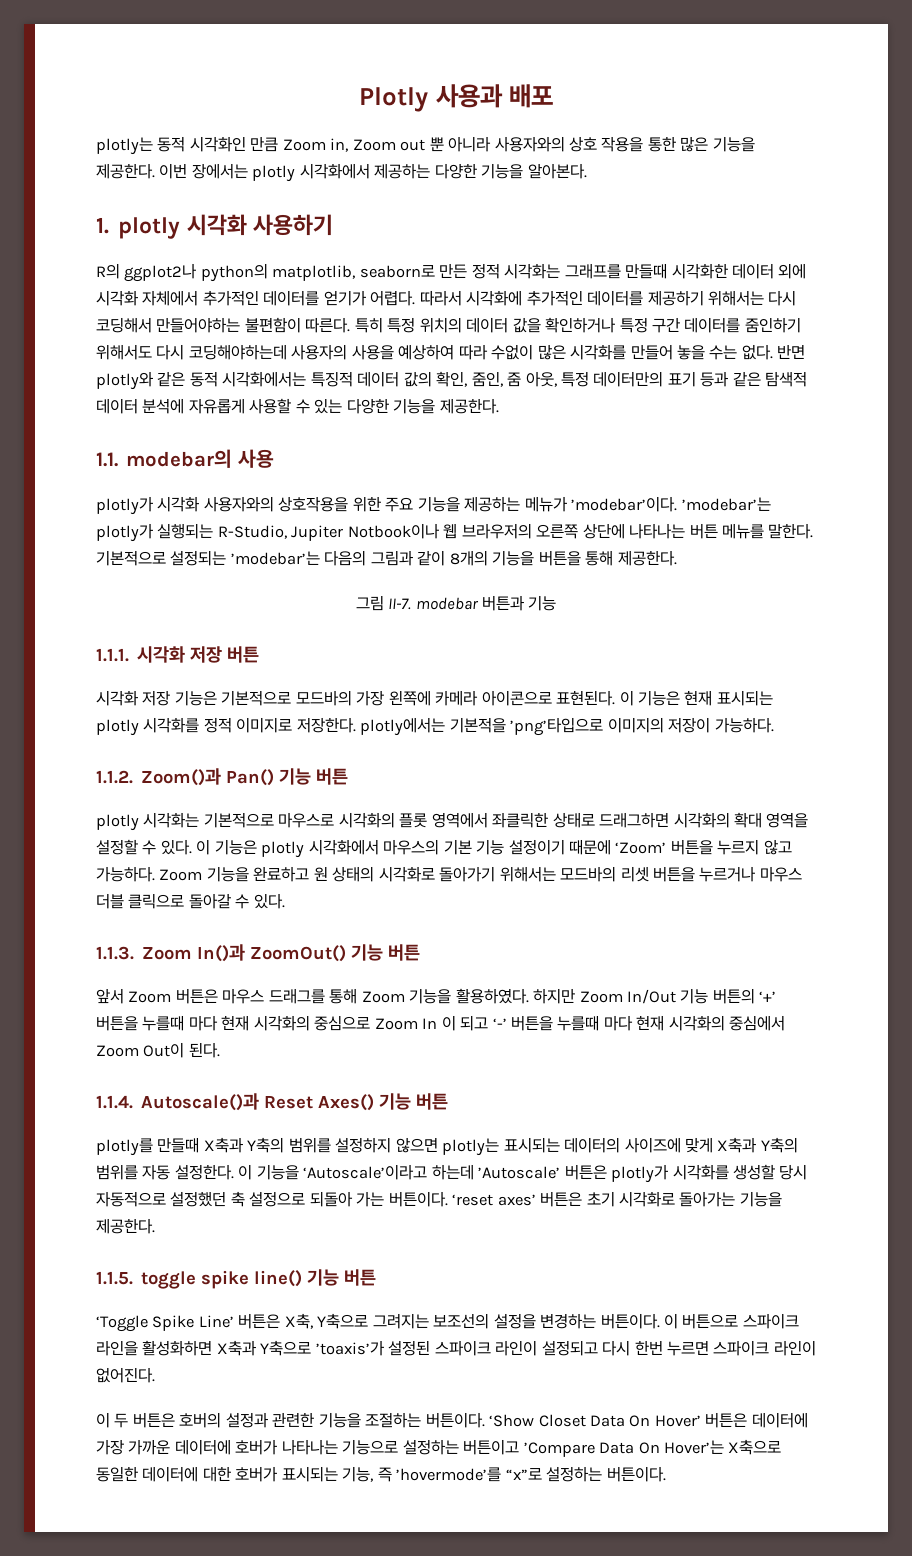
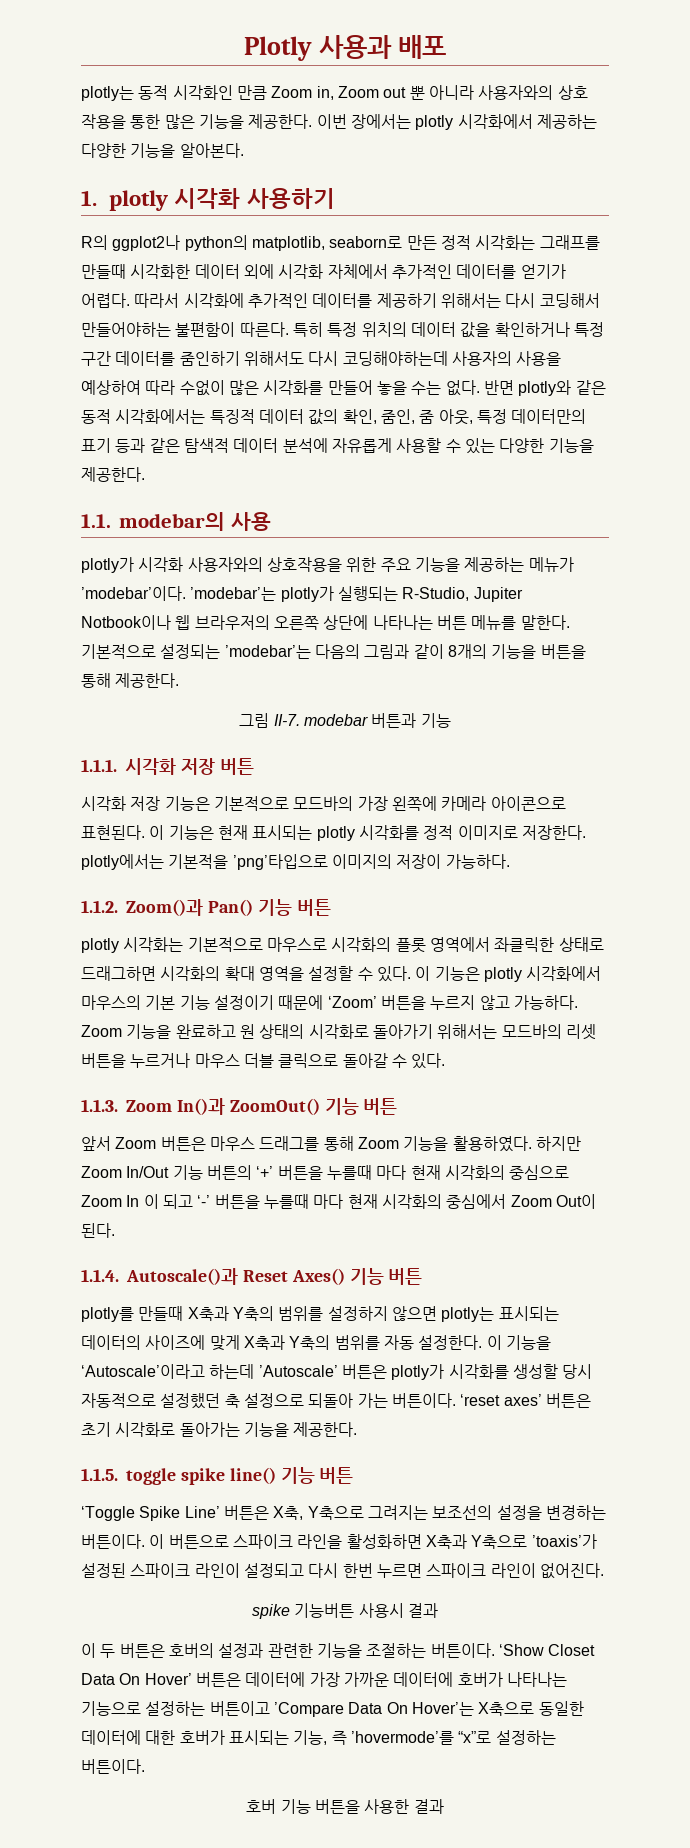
+ spike 기능버튼 사용시 결과
+ 호버 기능 버튼을 사용한 결과

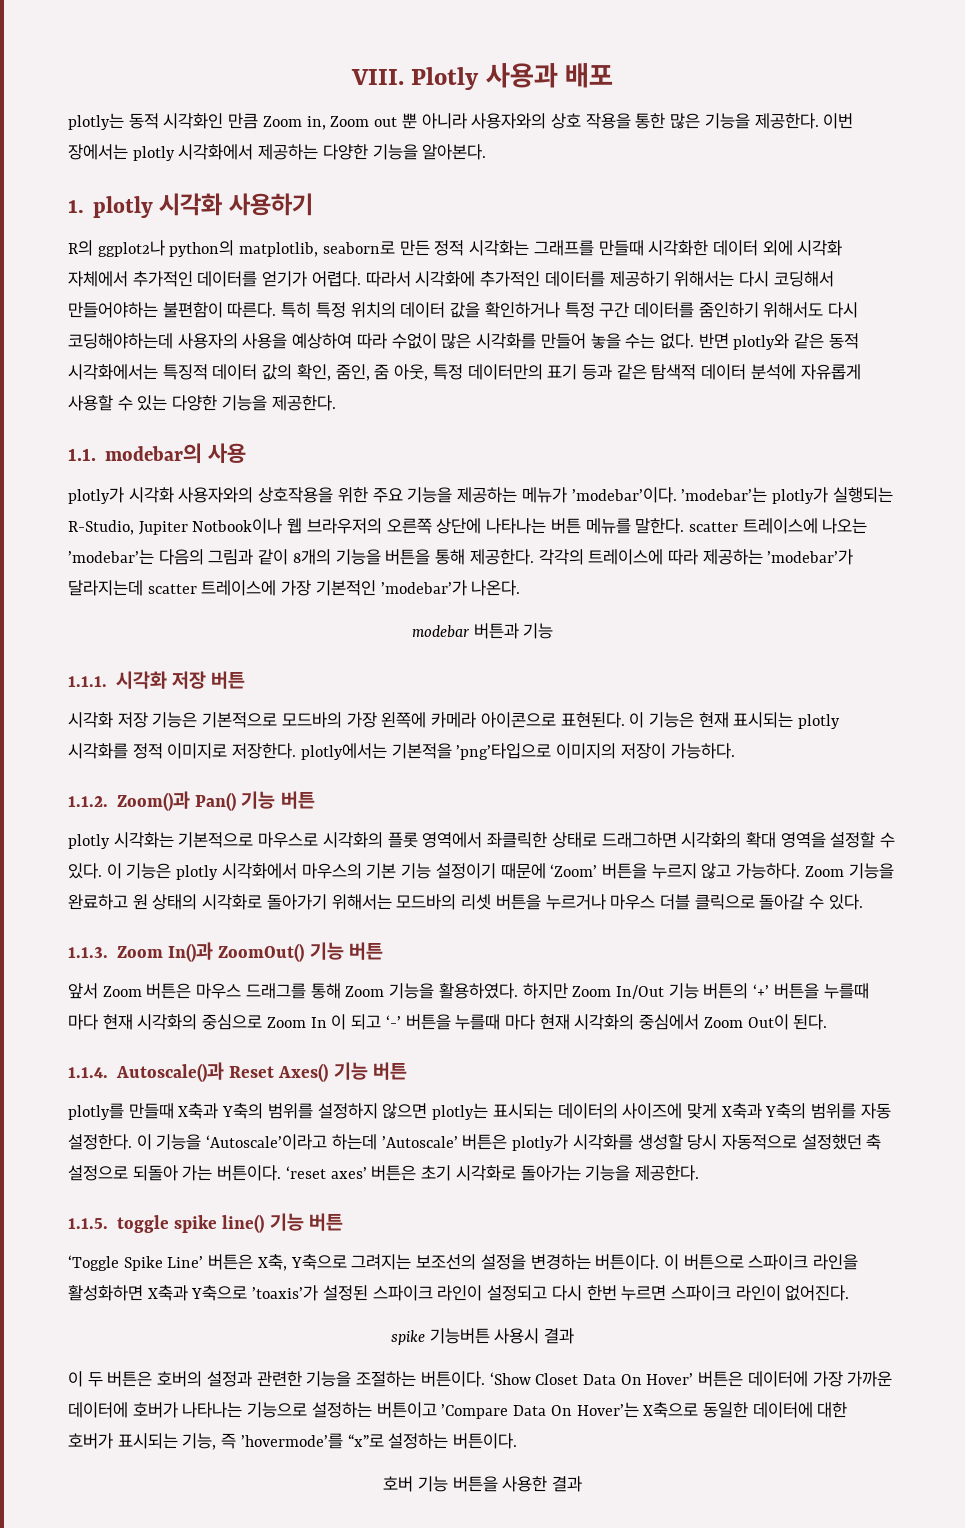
+ VIII.
- plotly가 시각화 사용자와의 상호작용을 위한 주요 기능을 제공하는 메뉴가 ’modebar’이다. ’modebar’는 plotly가 실행되는 R-Studio, Jupiter Notbook이나 웹 브라우저의 오른쪽 상단에 나타나는 버튼 메뉴를 말한다. 기본적으로 설정되는 ’modebar’는 다음의 그림과 같이 8개의 기능을 버튼을 통해 제공한다.
- 그림 II-7. modebar 버튼과 기능
+ plotly가 시각화 사용자와의 상호작용을 위한 주요 기능을 제공하는 메뉴가 ’modebar’이다. ’modebar’는 plotly가 실행되는 R-Studio, Jupiter Notbook이나 웹 브라우저의 오른쪽 상단에 나타나는 버튼 메뉴를 말한다. scatter 트레이스에 나오는 ’modebar’는 다음의 그림과 같이 8개의 기능을 버튼을 통해 제공한다. 각각의 트레이스에 따라 제공하는 ’modebar’가 달라지는데 scatter 트레이스에 가장 기본적인 ’modebar’가 나온다.
+ modebar 버튼과 기능

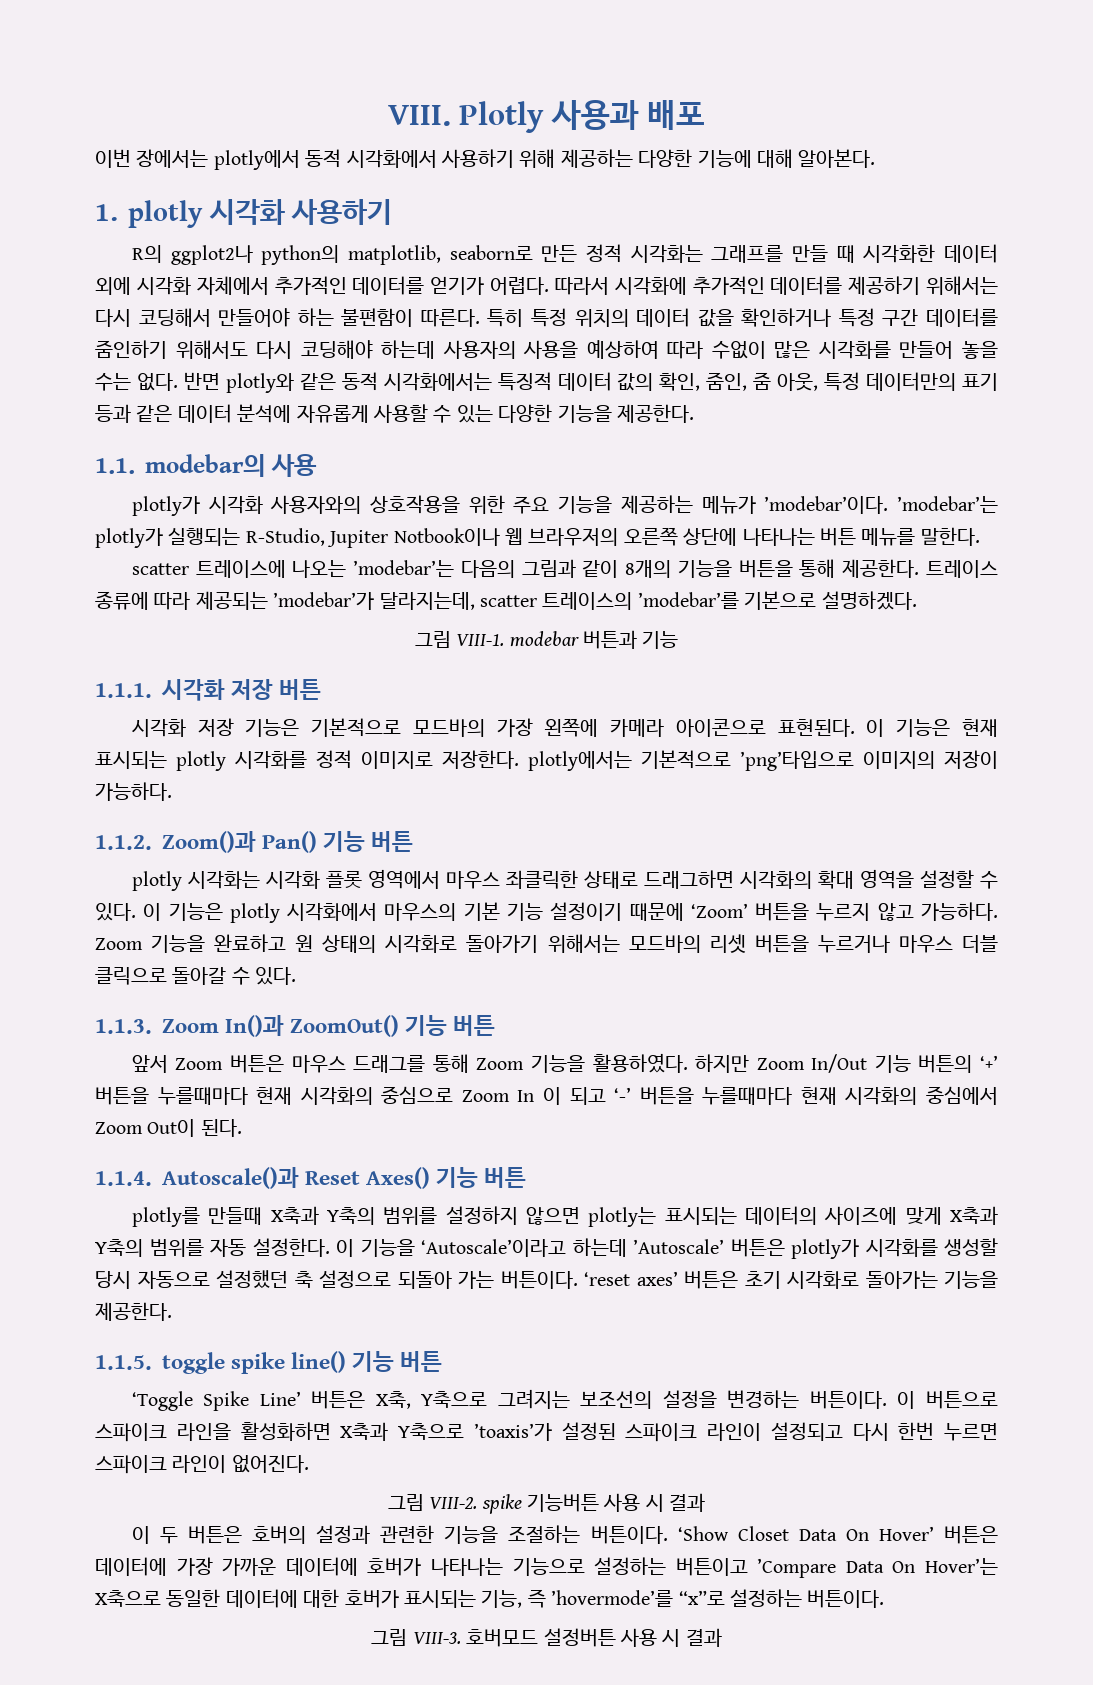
- plotly는 동적 시각화인 만큼 Zoom in, Zoom out 뿐 아니라 사용자와의 상호 작용을 통한 많은 기능을 제공한다. 이번 장에서는 plotly 시각화에서 제공하는 다양한 기능을 알아본다.
+ 이번 장에서는 plotly에서 동적 시각화에서 사용하기 위해 제공하는 다양한 기능에 대해 알아본다.
- R의 ggplot2나 python의 matplotlib, seaborn로 만든 정적 시각화는 그래프를 만들때 시각화한 데이터 외에 시각화 자체에서 추가적인 데이터를 얻기가 어렵다.
+ R의 ggplot2나 python의 matplotlib, seaborn로 만든 정적 시각화는 그래프를 만들 때 시각화한 데이터 외에 시각화 자체에서 추가적인 데이터를 얻기가 어렵다.
- 따라서 시각화에 추가적인 데이터를 제공하기 위해서는 다시 코딩해서 만들어야하는 불편함이 따른다.
+ 따라서 시각화에 추가적인 데이터를 제공하기 위해서는 다시 코딩해서 만들어야 하는 불편함이 따른다.
- 특히 특정 위치의 데이터 값을 확인하거나 특정 구간 데이터를 줌인하기 위해서도 다시 코딩해야하는데 사용자의 사용을 예상하여 따라 수없이 많은 시각화를 만들어 놓을 수는 없다.
+ 특히 특정 위치의 데이터 값을 확인하거나 특정 구간 데이터를 줌인하기 위해서도 다시 코딩해야 하는데 사용자의 사용을 예상하여 따라 수없이 많은 시각화를 만들어 놓을 수는 없다.
- 반면 plotly와 같은 동적 시각화에서는 특징적 데이터 값의 확인, 줌인, 줌 아웃, 특정 데이터만의 표기 등과 같은 탐색적 데이터 분석에 자유롭게 사용할 수 있는 다양한 기능을 제공한다.
+ 반면 plotly와 같은 동적 시각화에서는 특징적 데이터 값의 확인, 줌인, 줌 아웃, 특정 데이터만의 표기 등과 같은 데이터 분석에 자유롭게 사용할 수 있는 다양한 기능을 제공한다.
- plotly가 시각화 사용자와의 상호작용을 위한 주요 기능을 제공하는 메뉴가 ’modebar’이다. ’modebar’는 plotly가 실행되는 R-Studio, Jupiter Notbook이나 웹 브라우저의 오른쪽 상단에 나타나는 버튼 메뉴를 말한다. scatter 트레이스에 나오는 ’modebar’는 다음의 그림과 같이 8개의 기능을 버튼을 통해 제공한다.
+ plotly가 시각화 사용자와의 상호작용을 위한 주요 기능을 제공하는 메뉴가 ’modebar’이다. ’modebar’는 plotly가 실행되는 R-Studio, Jupiter Notbook이나 웹 브라우저의 오른쪽 상단에 나타나는 버튼 메뉴를 말한다.
+ scatter 트레이스에 나오는 ’modebar’는 다음의 그림과 같이 8개의 기능을 버튼을 통해 제공한다.
- 각각의 트레이스에 따라 제공하는 ’modebar’가 달라지는데 scatter 트레이스에 가장 기본적인 ’modebar’가 나온다.
- modebar 버튼과 기능
+ 트레이스 종류에 따라 제공되는 ’modebar’가 달라지는데, scatter 트레이스의 ’modebar’를 기본으로 설명하겠다.
+ 그림 VIII-1. modebar 버튼과 기능
- 이 기능은 현재 표시되는 plotly 시각화를 정적 이미지로 저장한다. plotly에서는 기본적을 ’png’타입으로 이미지의 저장이 가능하다.
+ 이 기능은 현재 표시되는 plotly 시각화를 정적 이미지로 저장한다. plotly에서는 기본적으로 ’png’타입으로 이미지의 저장이 가능하다.
- plotly 시각화는 기본적으로 마우스로 시각화의 플롯 영역에서 좌클릭한 상태로 드래그하면 시각화의 확대 영역을 설정할 수 있다.
+ plotly 시각화는 시각화 플롯 영역에서 마우스 좌클릭한 상태로 드래그하면 시각화의 확대 영역을 설정할 수 있다.
- 하지만 Zoom In/Out 기능 버튼의 ‘+’ 버튼을 누를때 마다 현재 시각화의 중심으로 Zoom In 이 되고 ‘-’ 버튼을 누를때 마다 현재 시각화의 중심에서 Zoom Out이 된다.
+ 하지만 Zoom In/Out 기능 버튼의 ‘+’ 버튼을 누를때마다 현재 시각화의 중심으로 Zoom In 이 되고 ‘-’ 버튼을 누를때마다 현재 시각화의 중심에서 Zoom Out이 된다.
- 이 기능을 ‘Autoscale’이라고 하는데 ’Autoscale’ 버튼은 plotly가 시각화를 생성할 당시 자동적으로 설정했던 축 설정으로 되돌아 가는 버튼이다.
+ 이 기능을 ‘Autoscale’이라고 하는데 ’Autoscale’ 버튼은 plotly가 시각화를 생성할 당시 자동으로 설정했던 축 설정으로 되돌아 가는 버튼이다.
- spike 기능버튼 사용시 결과
+ 그림 VIII-2. spike 기능버튼 사용 시 결과
- 호버 기능 버튼을 사용한 결과
+ 그림 VIII-3. 호버모드 설정버튼 사용 시 결과

